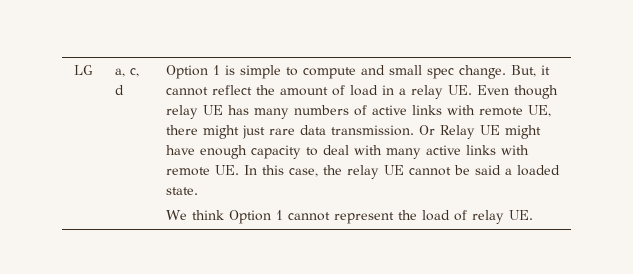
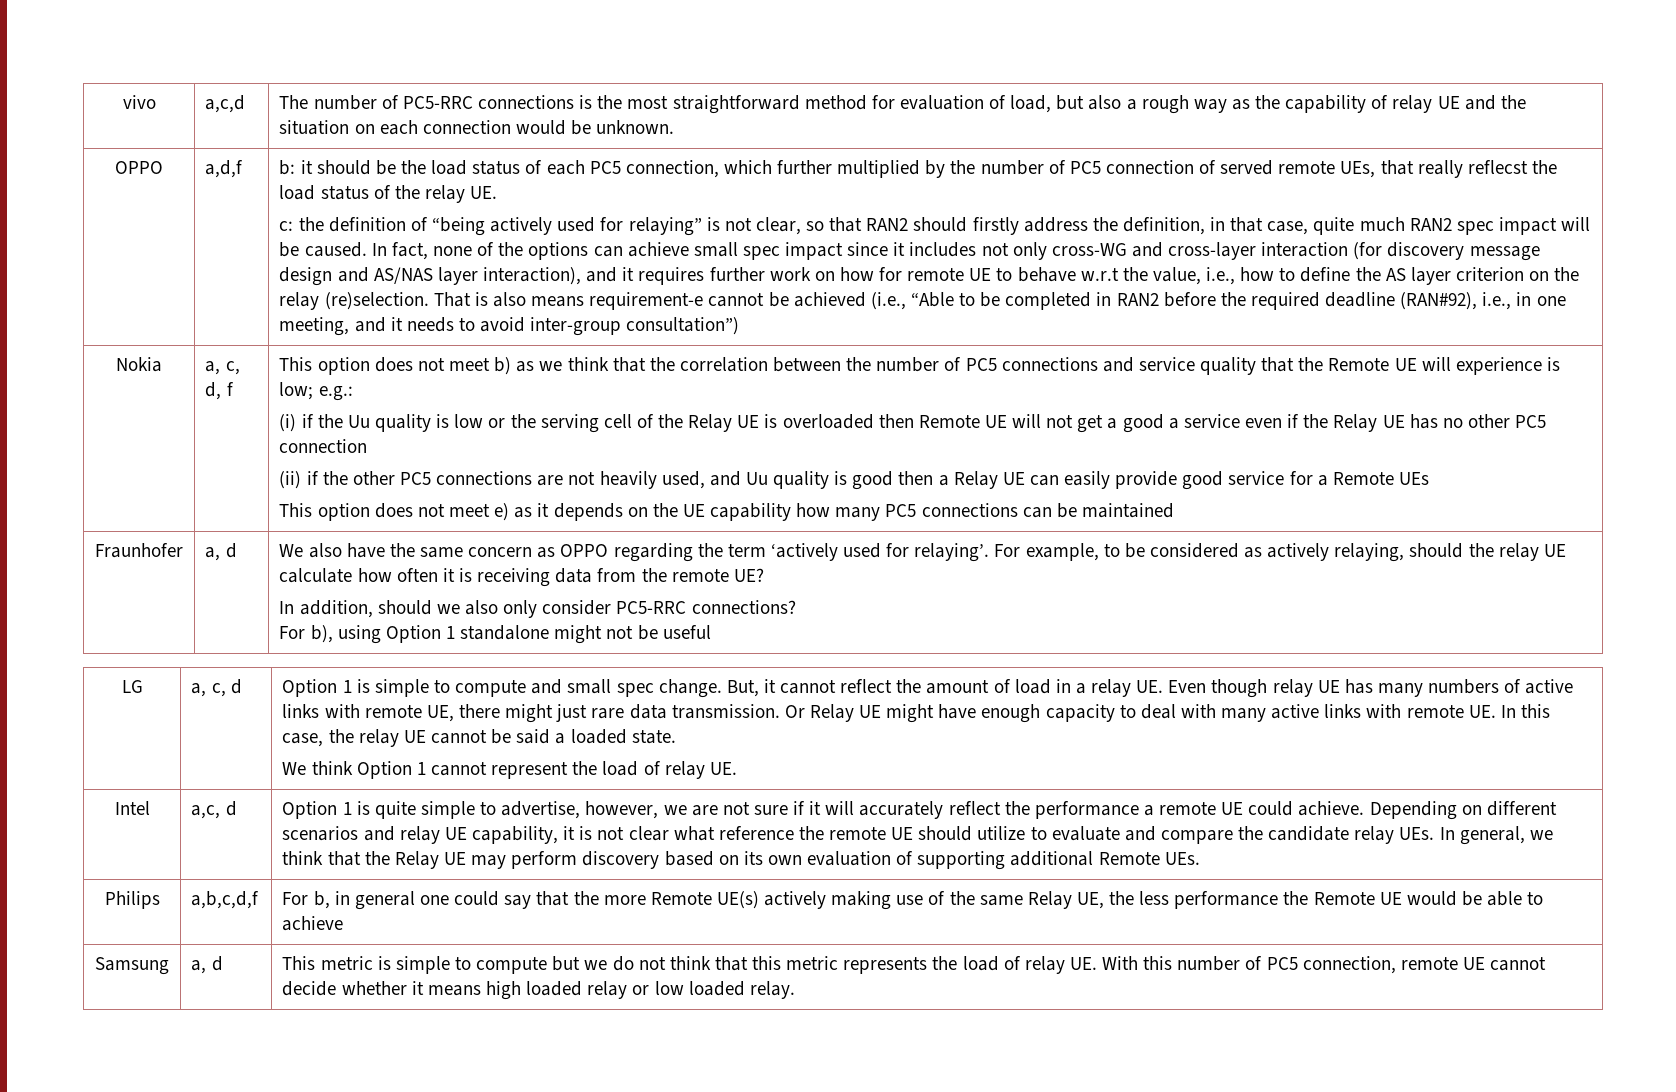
+ vivo | a,c,d | The number of PC5-RRC connections is the most straightforward method for evaluation of load, but also a rough way as the capability of relay UE and the situation on each connection would be unknown.
+ OPPO | a,d,f | b: it should be the load status of each PC5 connection, which further multiplied by the number of PC5 connection of served remote UEs, that really reflecst the load status of the relay UE.
+ c: the definition of “being actively used for relaying” is not clear, so that RAN2 should firstly address the definition, in that case, quite much RAN2 spec impact will be caused. In fact, none of the options can achieve small spec impact since it includes not only cross-WG and cross-layer interaction (for discovery message design and AS/NAS layer interaction), and it requires further work on how for remote UE to behave w.r.t the value, i.e., how to define the AS layer criterion on the relay (re)selection. That is also means requirement-e cannot be achieved (i.e., “Able to be completed in RAN2 before the required deadline (RAN#92), i.e., in one meeting, and it needs to avoid inter-group consultation”)
+ Nokia | a, c, d, f | This option does not meet b) as we think that the correlation between the number of PC5 connections and service quality that the Remote UE will experience is low; e.g.:
+ (i) if the Uu quality is low or the serving cell of the Relay UE is overloaded then Remote UE will not get a good a service even if the Relay UE has no other PC5 connection
+ (ii) if the other PC5 connections are not heavily used, and Uu quality is good then a Relay UE can easily provide good service for a Remote UEs
+ This option does not meet e) as it depends on the UE capability how many PC5 connections can be maintained
+ Fraunhofer | a, d | We also have the same concern as OPPO regarding the term ‘actively used for relaying’. For example, to be considered as actively relaying, should the relay UE calculate how often it is receiving data from the remote UE?
+ In addition, should we also only consider PC5-RRC connections?
+ For b), using Option 1 standalone might not be useful
+ Intel | a,c, d | Option 1 is quite simple to advertise, however, we are not sure if it will accurately reflect the performance a remote UE could achieve. Depending on different scenarios and relay UE capability, it is not clear what reference the remote UE should utilize to evaluate and compare the candidate relay UEs. In general, we think that the Relay UE may perform discovery based on its own evaluation of supporting additional Remote UEs.
+ Philips | a,b,c,d,f | For b, in general one could say that the more Remote UE(s) actively making use of the same Relay UE, the less performance the Remote UE would be able to achieve
+ Samsung | a, d | This metric is simple to compute but we do not think that this metric represents the load of relay UE. With this number of PC5 connection, remote UE cannot decide whether it means high loaded relay or low loaded relay.

